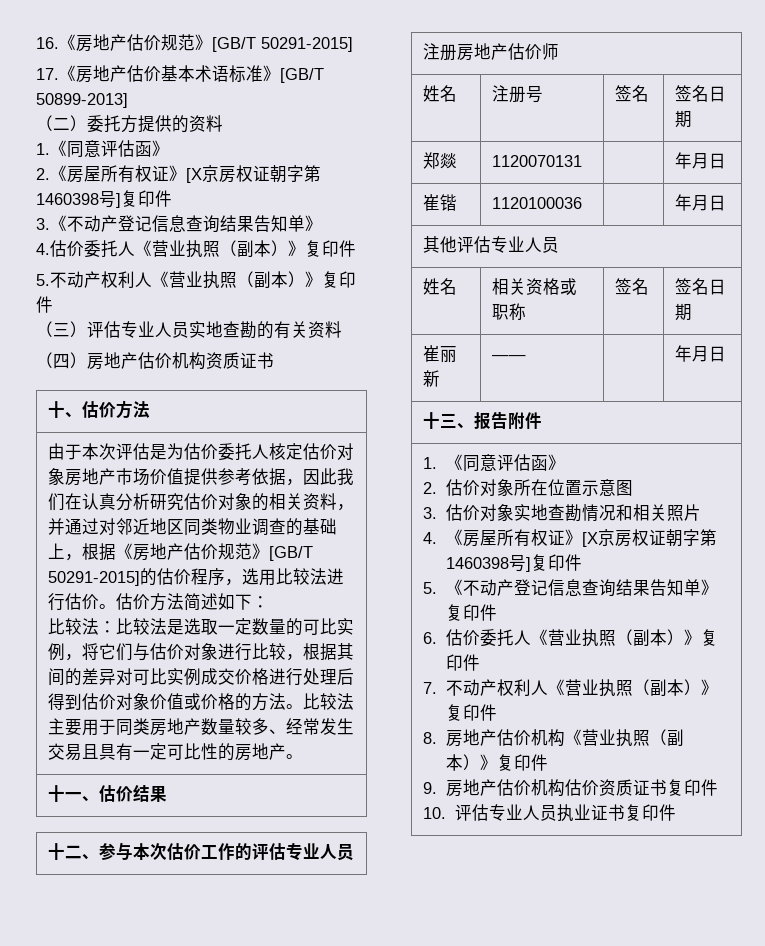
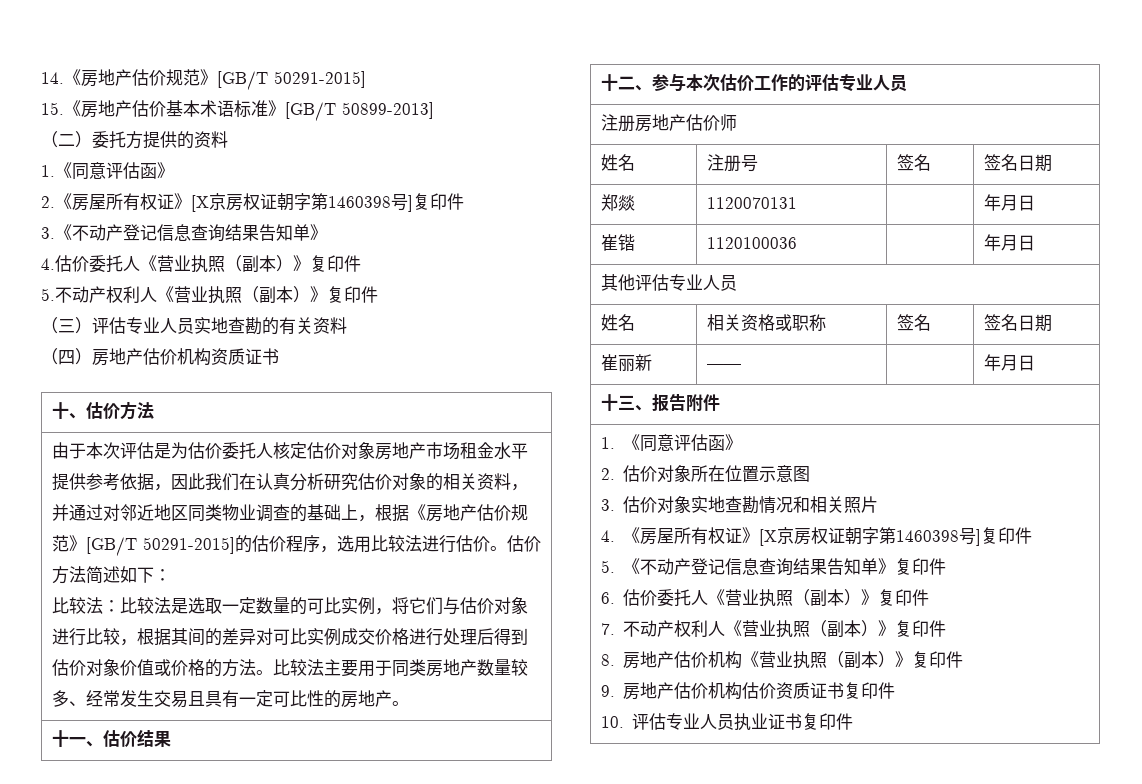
- 16.《房地产估价规范》[GB/T 50291-2015]
+ 14.《房地产估价规范》[GB/T 50291-2015]
- 17.《房地产估价基本术语标准》[GB/T 50899-2013]
+ 15.《房地产估价基本术语标准》[GB/T 50899-2013]
- 由于本次评估是为估价委托人核定估价对象房地产市场价值提供参考依据，因此我们在认真分析研究估价对象的相关资料，并通过对邻近地区同类物业调查的基础上，根据《房地产估价规范》[GB/T 50291-2015]的估价程序，选用比较法进行估价。
+ 由于本次评估是为估价委托人核定估价对象房地产市场租金水平提供参考依据，因此我们在认真分析研究估价对象的相关资料，并通过对邻近地区同类物业调查的基础上，根据《房地产估价规范》[GB/T 50291-2015]的估价程序，选用比较法进行估价。

